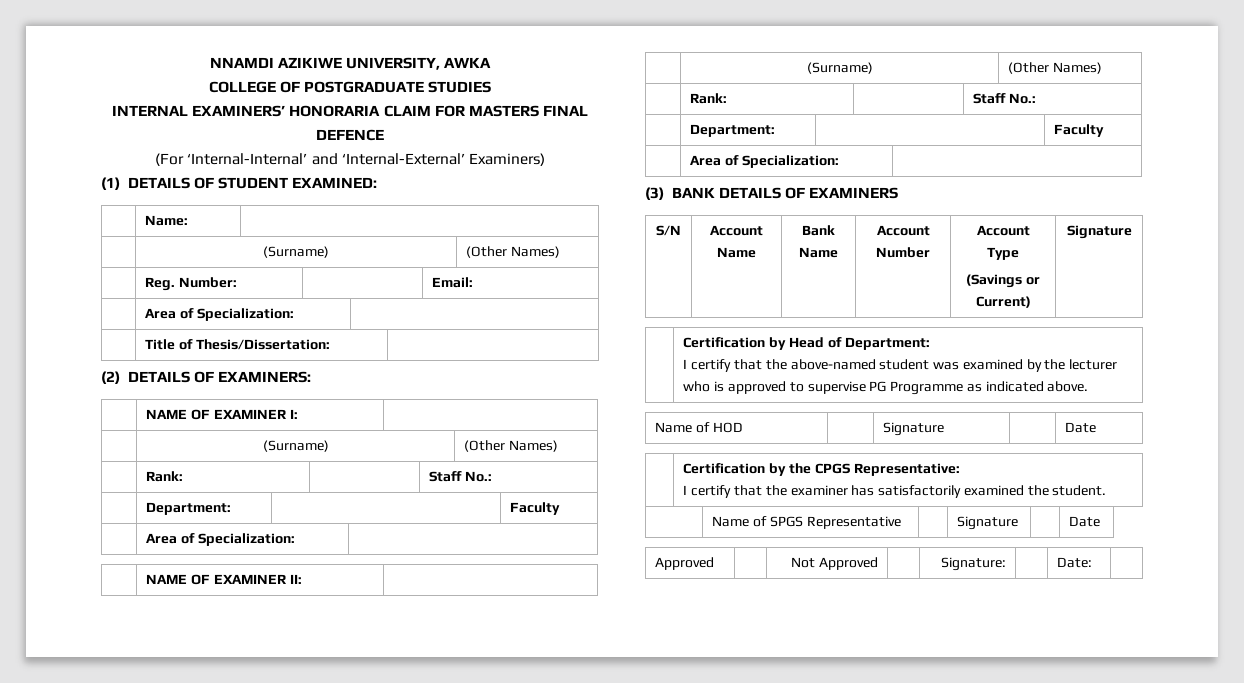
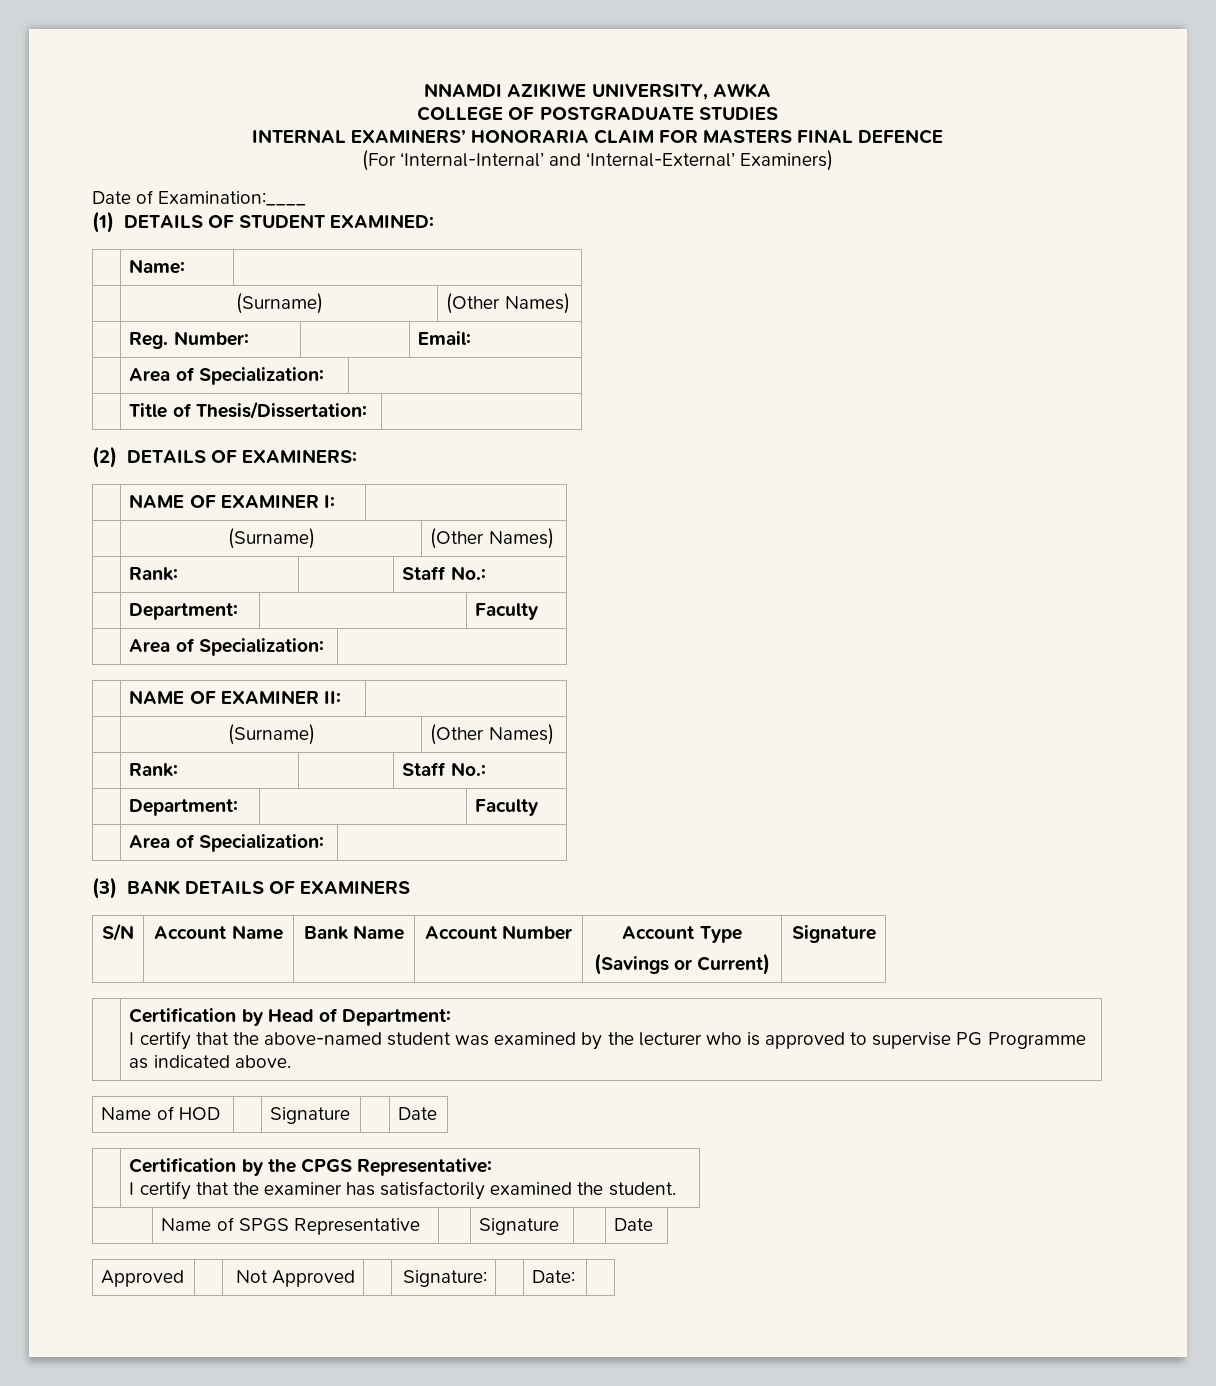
+ Date of Examination:____

